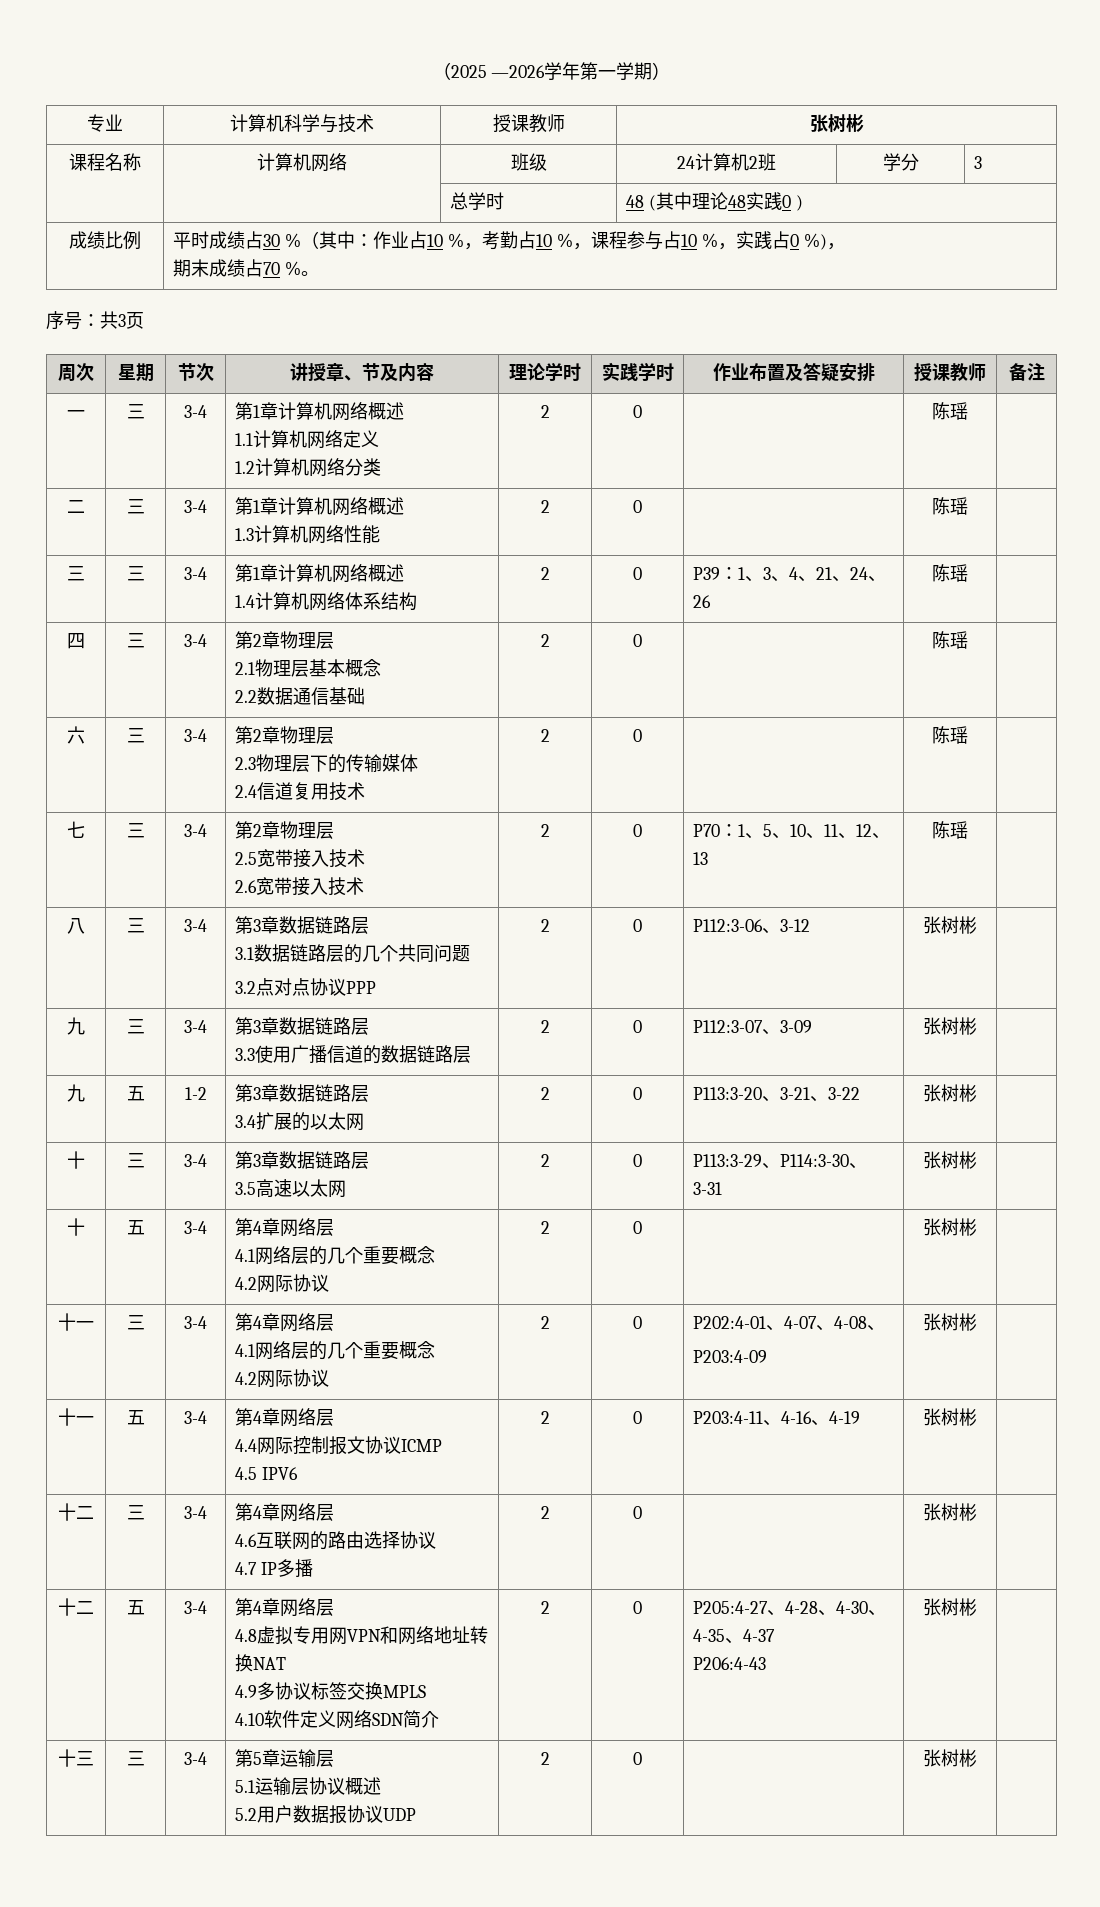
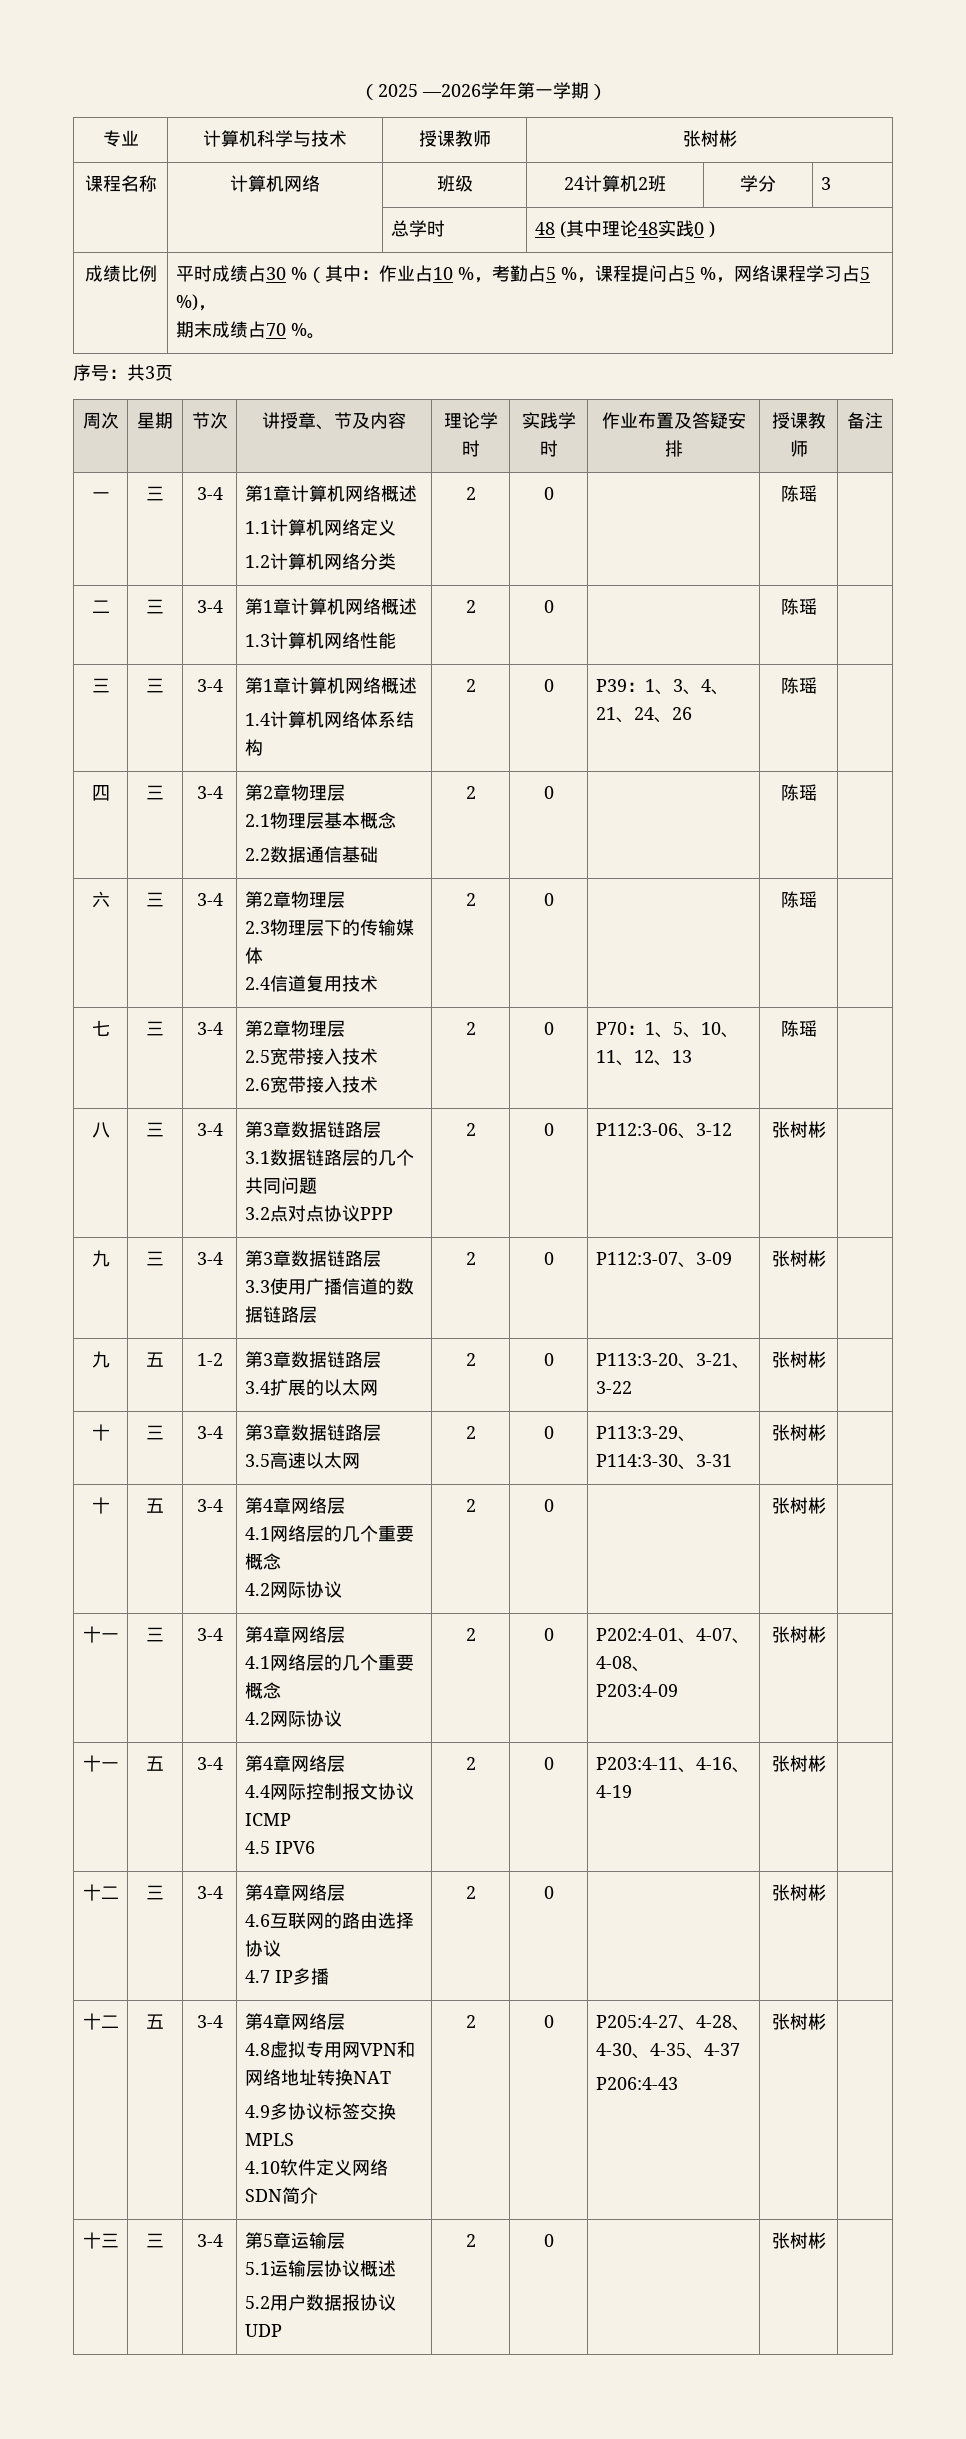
- 成绩比例 | 平时成绩占30 %（其中：作业占10 %，考勤占10 %，课程参与占10 %，实践占0 %)，
+ 成绩比例 | 平时成绩占30 %（其中：作业占10 %，考勤占5 %，课程提问占5 %，网络课程学习占5 %)，

